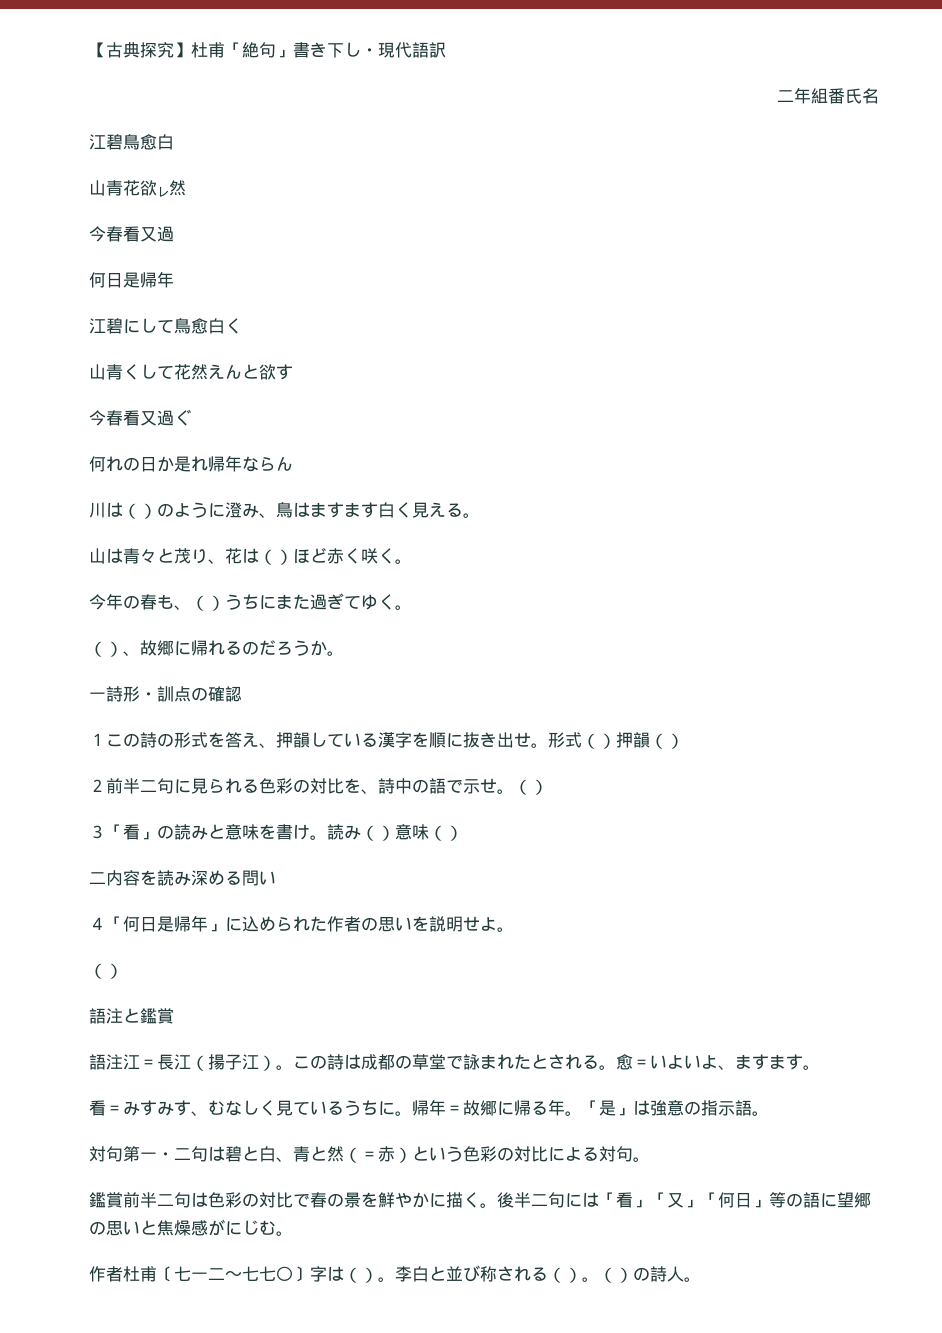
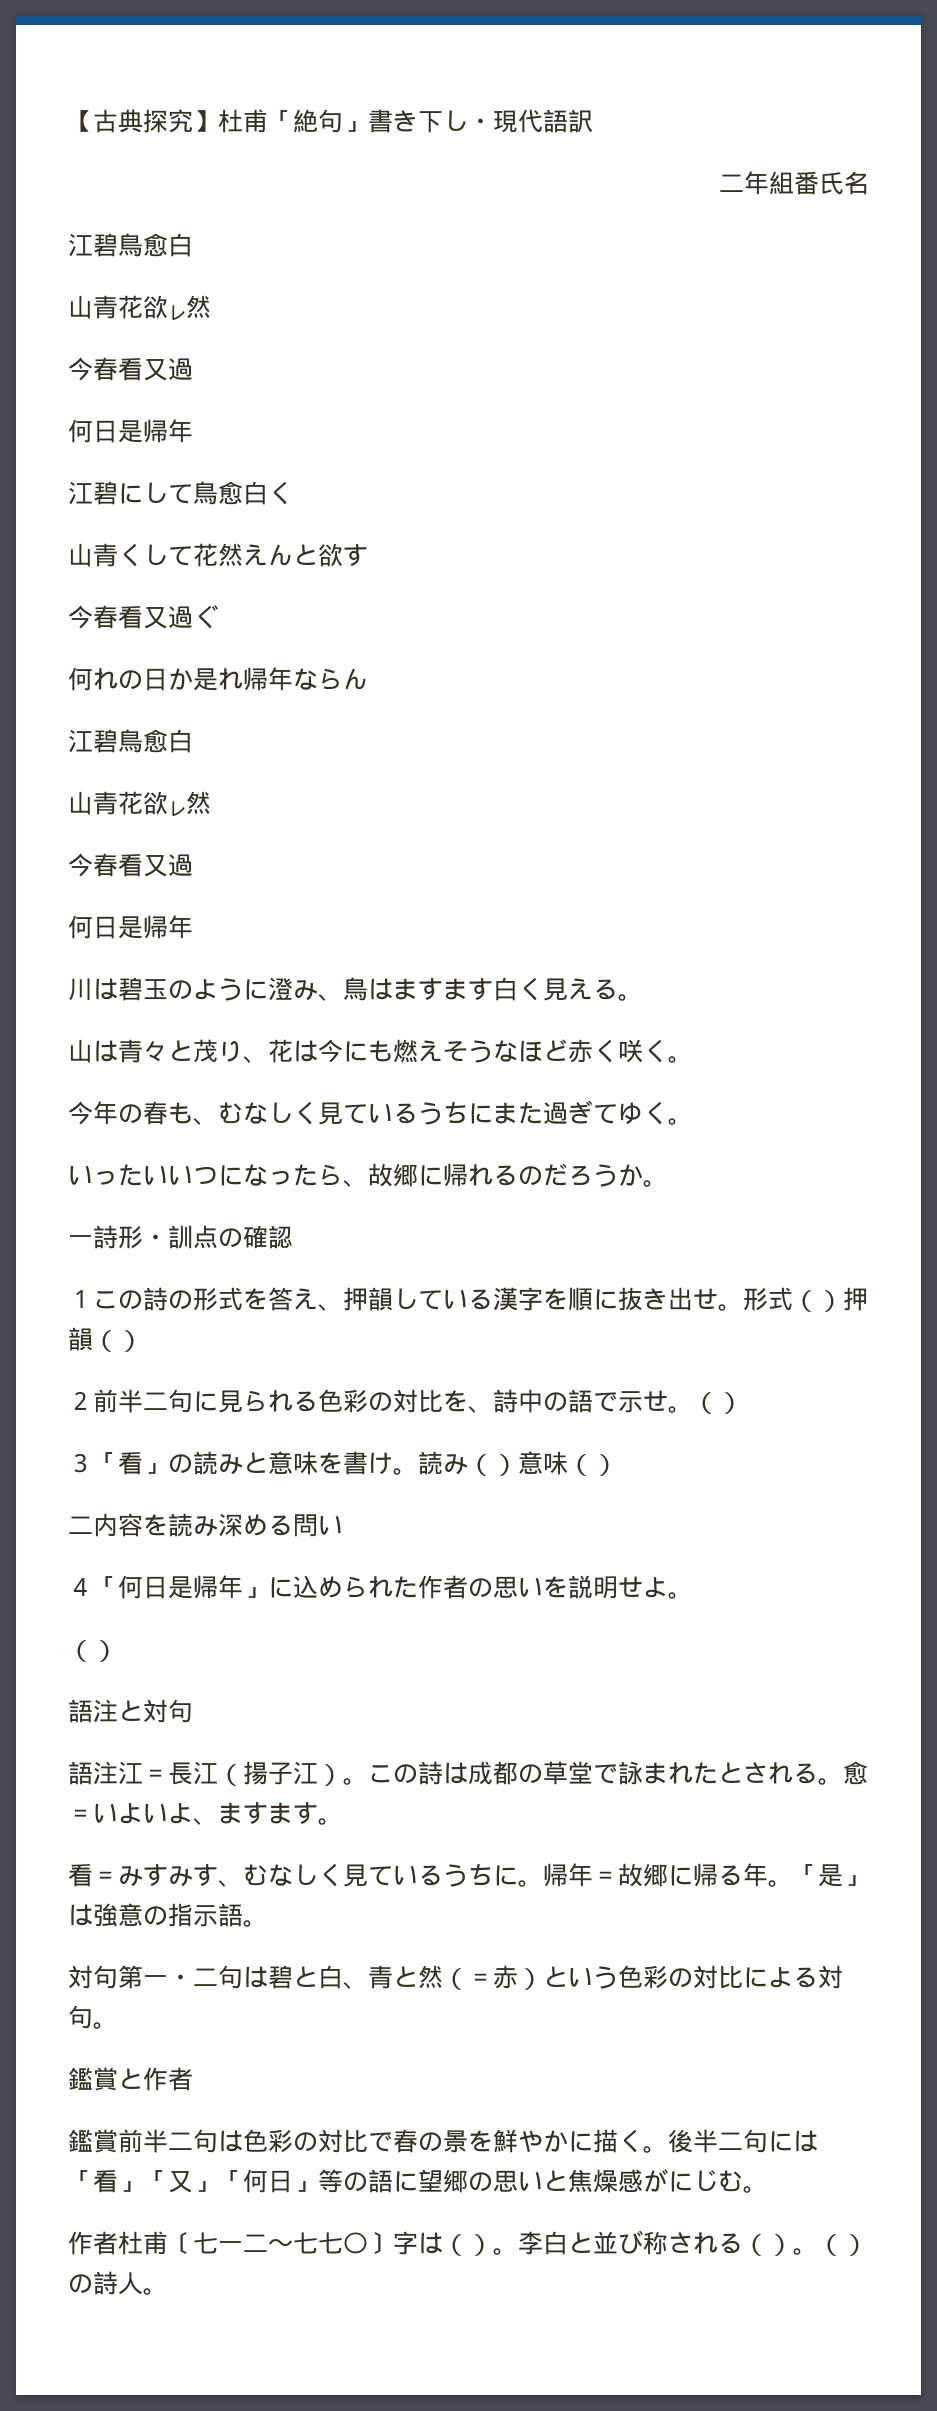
  何れの日か是れ帰年ならん
+ 江碧鳥愈白
+ 山青花欲レ然
+ 今春看又過
+ 何日是帰年
- 川は（）のように澄み、鳥はますます白く見える。
+ 川は碧玉のように澄み、鳥はますます白く見える。
- 山は青々と茂り、花は（）ほど赤く咲く。
+ 山は青々と茂り、花は今にも燃えそうなほど赤く咲く。
- 今年の春も、（）うちにまた過ぎてゆく。
+ 今年の春も、むなしく見ているうちにまた過ぎてゆく。
- （）、故郷に帰れるのだろうか。
+ いったいいつになったら、故郷に帰れるのだろうか。
- 語注と鑑賞
+ 語注と対句
+ 鑑賞と作者

